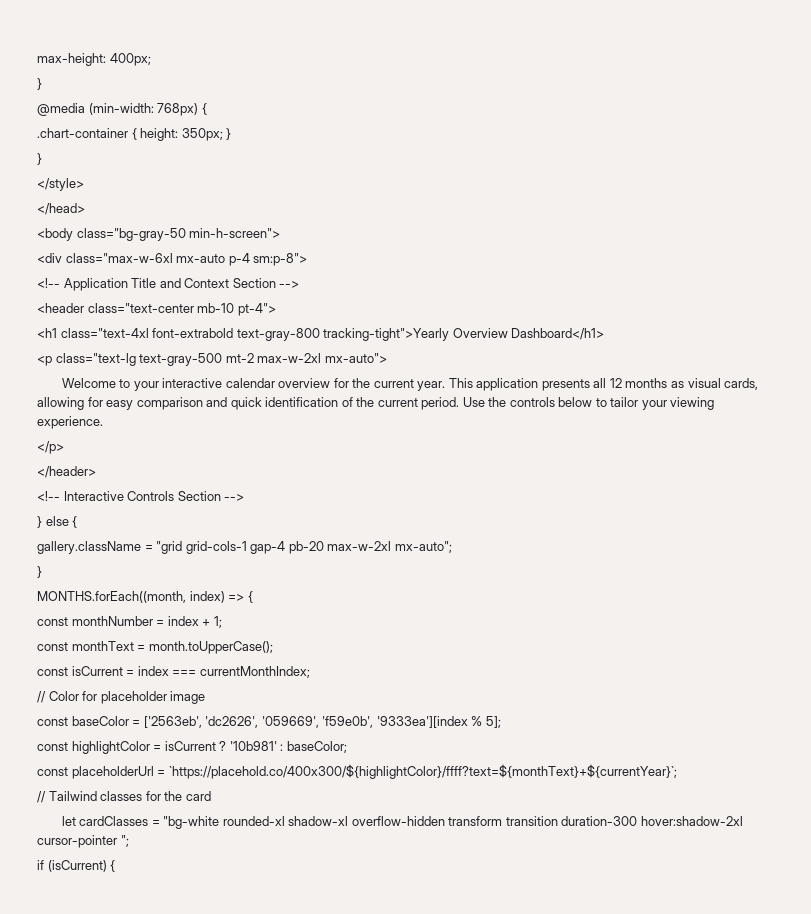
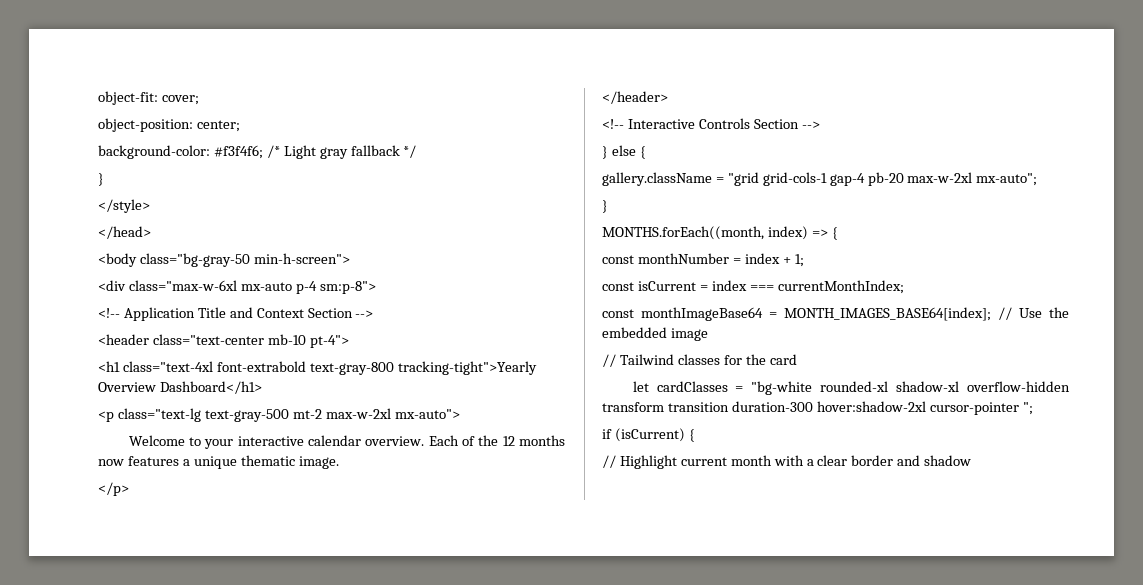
- max-height: 400px;
- }
- @media (min-width: 768px) {
- .chart-container { height: 350px; }
+ object-fit: cover;
+ object-position: center;
+ background-color: #f3f4f6; /* Light gray fallback */
- Welcome to your interactive calendar overview for the current year. This application presents all 12 months as visual cards, allowing for easy comparison and quick identification of the current period. Use the controls below to tailor your viewing experience.
+ Welcome to your interactive calendar overview. Each of the 12 months now features a unique thematic image.
- const monthText = month.toUpperCase();
- // Color for placeholder image
- const baseColor = ['2563eb', 'dc2626', '059669', 'f59e0b', '9333ea'][index % 5];
- const highlightColor = isCurrent ? '10b981' : baseColor;
- const placeholderUrl = `https://placehold.co/400x300/${highlightColor}/ffff?text=${monthText}+${currentYear}`;
+ const monthImageBase64 = MONTH_IMAGES_BASE64[index]; // Use the embedded image
+ // Highlight current month with a clear border and shadow

